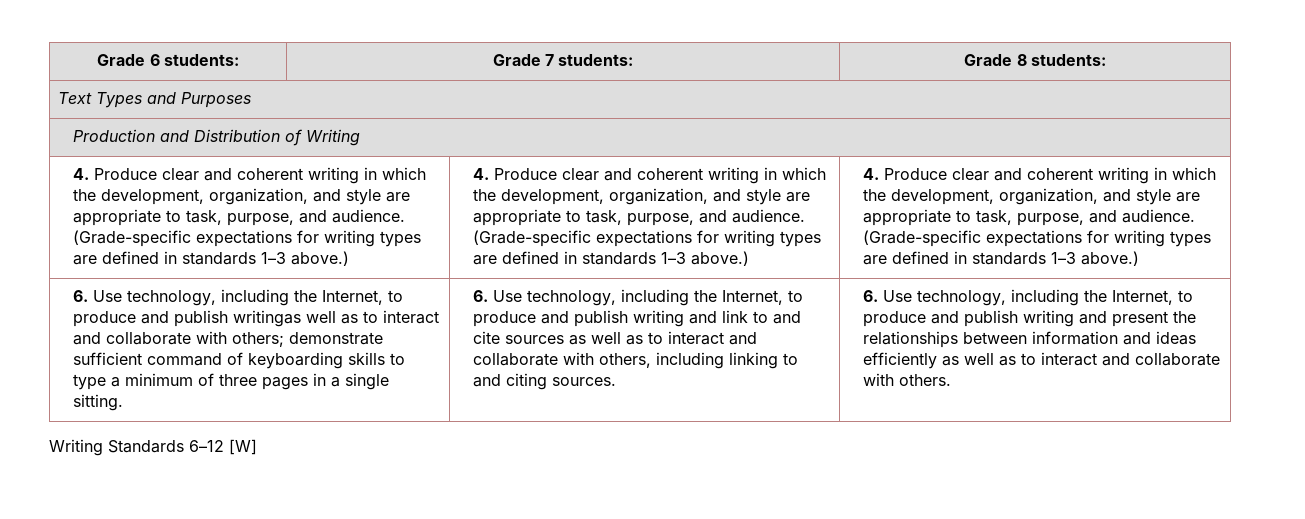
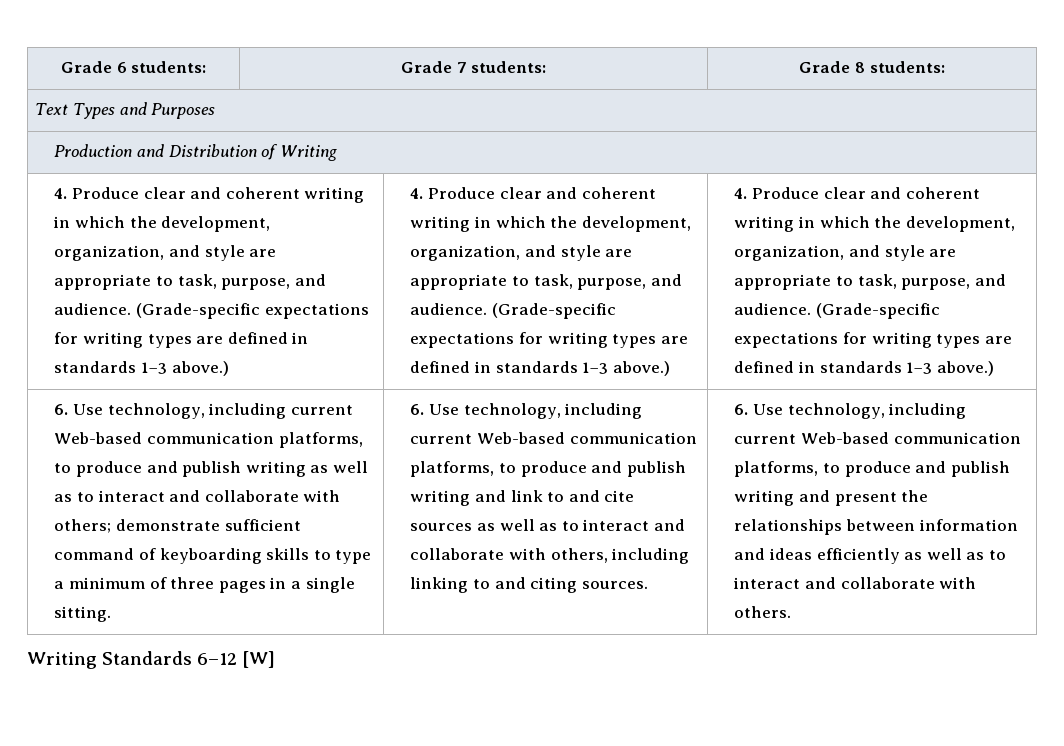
- 6. Use technology, including the Internet, to produce and publish writingas well as to interact and collaborate with others; demonstrate sufficient command of keyboarding skills to type a minimum of three pages in a single sitting.
+ 6. Use technology, including current Web-based communication platforms, to produce and publish writing as well as to interact and collaborate with others; demonstrate sufficient command of keyboarding skills to type a minimum of three pages in a single sitting.
- 6. Use technology, including the Internet, to produce and publish writing and link to and cite sources as well as to interact and collaborate with others, including linking to and citing sources.
+ 6. Use technology, including current Web-based communication platforms, to produce and publish writing and link to and cite sources as well as to interact and collaborate with others, including linking to and citing sources.
- 6. Use technology, including the Internet, to produce and publish writing and present the relationships between information and ideas efficiently as well as to interact and collaborate with others.
+ 6. Use technology, including current Web-based communication platforms, to produce and publish writing and present the relationships between information and ideas efficiently as well as to interact and collaborate with others.

